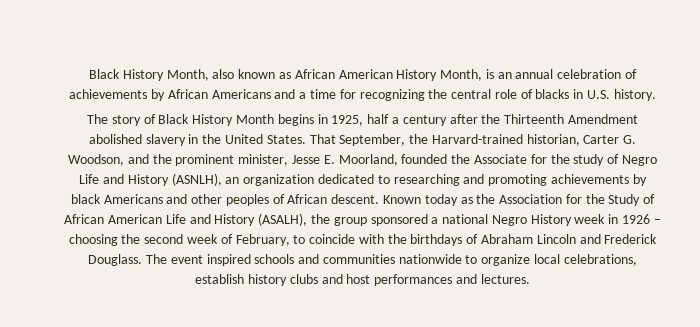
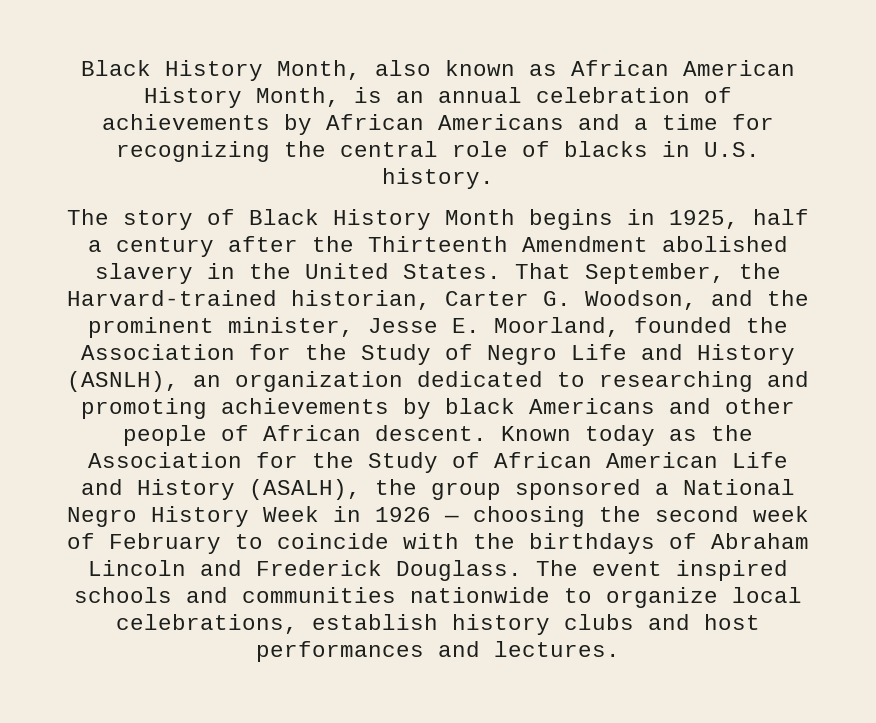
- That September, the Harvard-trained historian, Carter G. Woodson, and the prominent minister, Jesse E. Moorland, founded the Associate for the study of Negro Life and History (ASNLH), an organization dedicated to researching and promoting achievements by black Americans and other peoples of African descent.
+ That September, the Harvard-trained historian, Carter G. Woodson, and the prominent minister, Jesse E. Moorland, founded the Association for the Study of Negro Life and History (ASNLH), an organization dedicated to researching and promoting achievements by black Americans and other people of African descent.
- Known today as the Association for the Study of African American Life and History (ASALH), the group sponsored a national Negro History week in 1926 – choosing the second week of February, to coincide with the birthdays of Abraham Lincoln and Frederick Douglass.
+ Known today as the Association for the Study of African American Life and History (ASALH), the group sponsored a National Negro History Week in 1926 — choosing the second week of February to coincide with the birthdays of Abraham Lincoln and Frederick Douglass.

